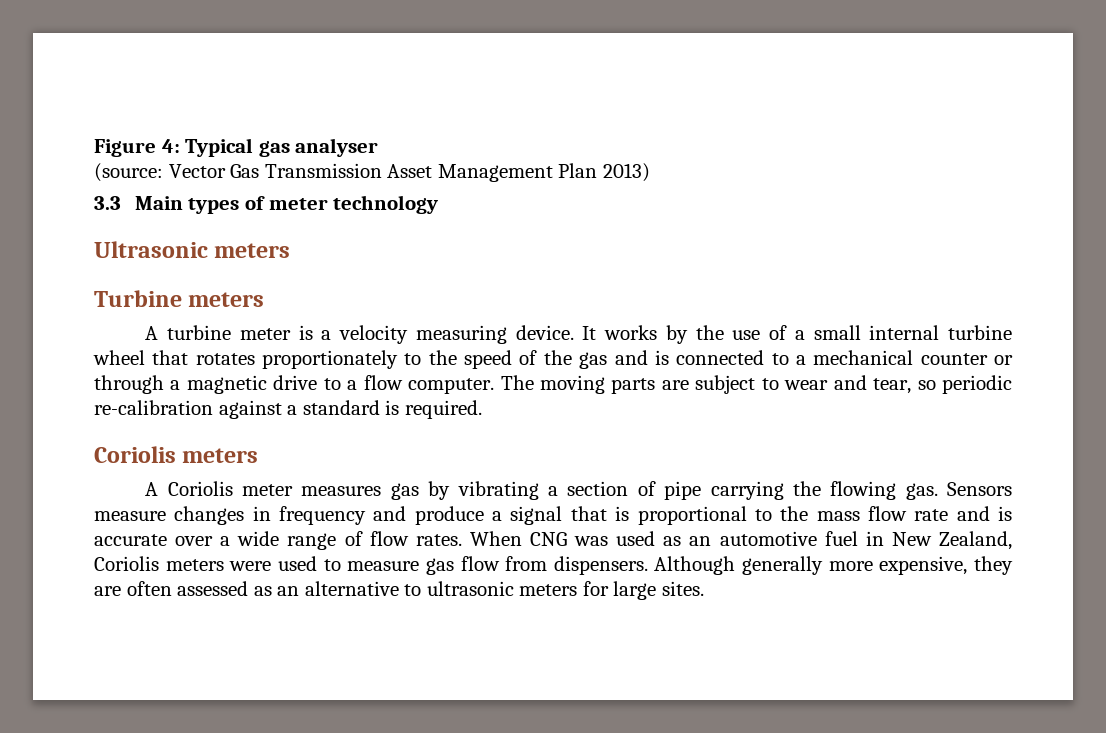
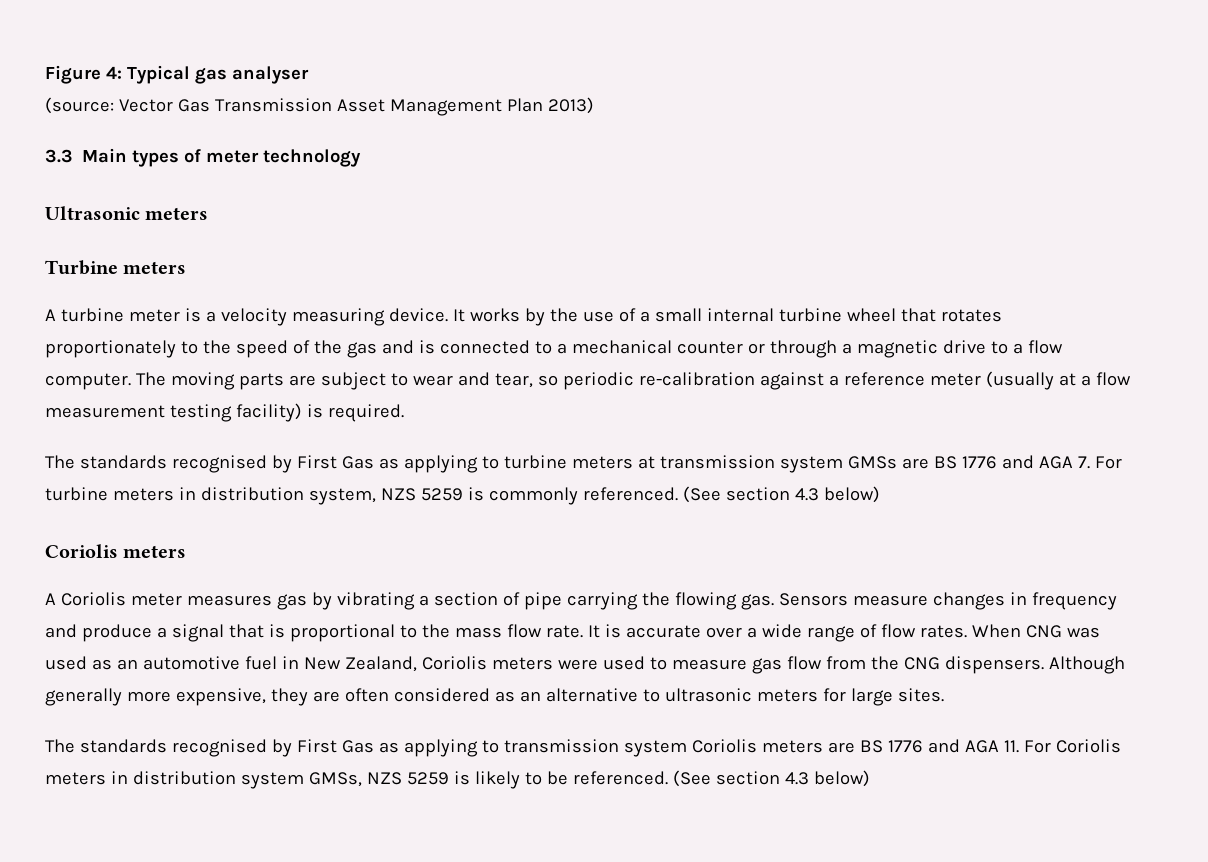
- The moving parts are subject to wear and tear, so periodic re-calibration against a standard is required.
+ The moving parts are subject to wear and tear, so periodic re-calibration against a reference meter (usually at a flow measurement testing facility) is required.
+ The standards recognised by First Gas as applying to turbine meters at transmission system GMSs are BS 1776 and AGA 7. For turbine meters in distribution system, NZS 5259 is commonly referenced. (See section 4.3 below)
- Sensors measure changes in frequency and produce a signal that is proportional to the mass flow rate and is accurate over a wide range of flow rates.
+ Sensors measure changes in frequency and produce a signal that is proportional to the mass flow rate. It is accurate over a wide range of flow rates.
- When CNG was used as an automotive fuel in New Zealand, Coriolis meters were used to measure gas flow from dispensers.
+ When CNG was used as an automotive fuel in New Zealand, Coriolis meters were used to measure gas flow from the CNG dispensers.
- Although generally more expensive, they are often assessed as an alternative to ultrasonic meters for large sites.
+ Although generally more expensive, they are often considered as an alternative to ultrasonic meters for large sites.
+ The standards recognised by First Gas as applying to transmission system Coriolis meters are BS 1776 and AGA 11. For Coriolis meters in distribution system GMSs, NZS 5259 is likely to be referenced. (See section 4.3 below)

